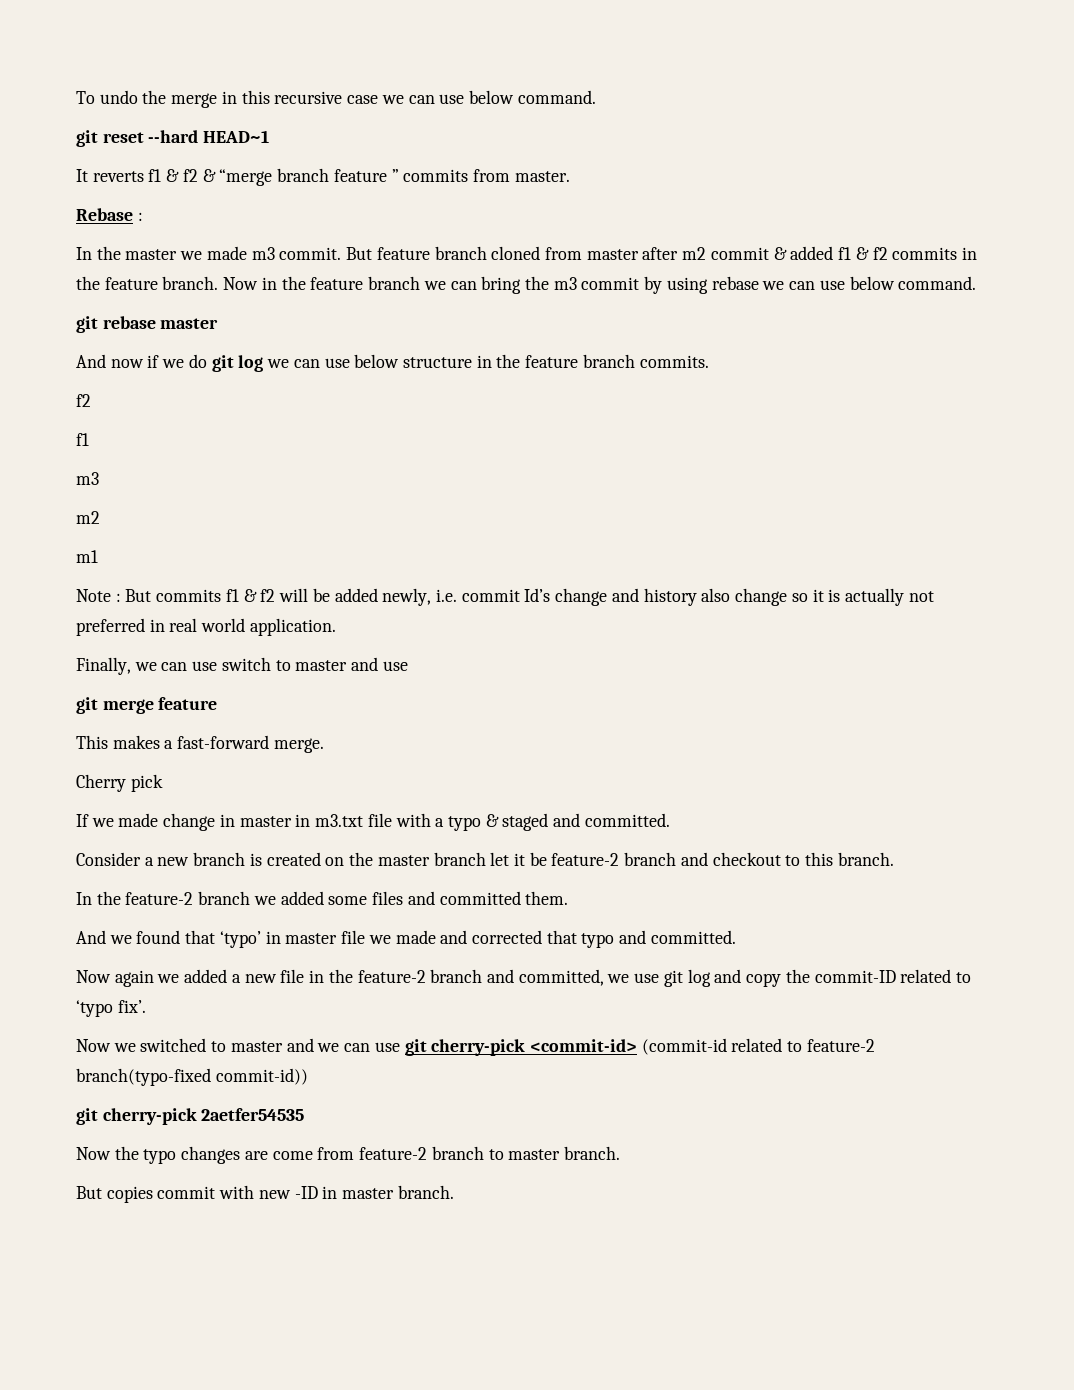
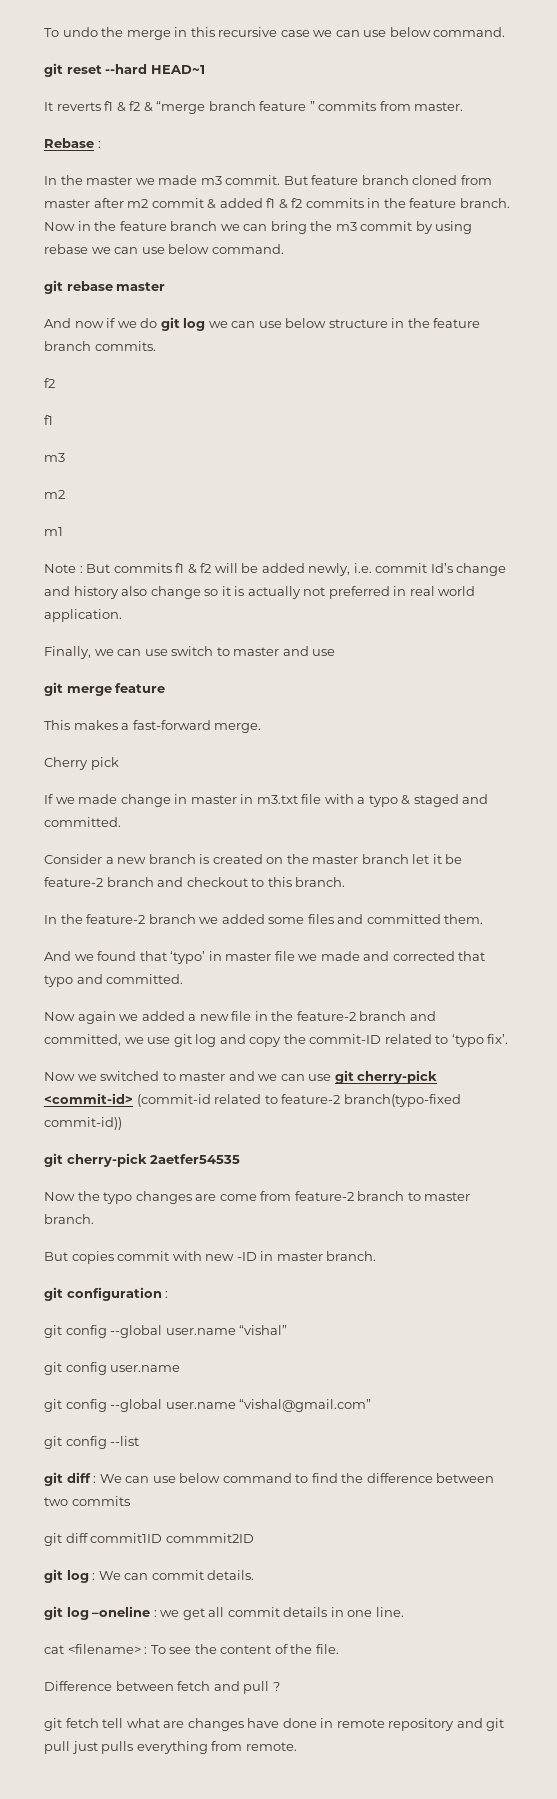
+ git configuration :
+ git config --global user.name “vishal”
+ git config user.name
+ git config --global user.name “vishal@gmail.com”
+ git config --list
+ git diff : We can use below command to find the difference between two commits
+ git diff commit1ID commmit2ID
+ git log : We can commit details.
+ git log –oneline : we get all commit details in one line.
+ cat <filename> : To see the content of the file.
+ Difference between fetch and pull ?
+ git fetch tell what are changes have done in remote repository and git pull just pulls everything from remote.

